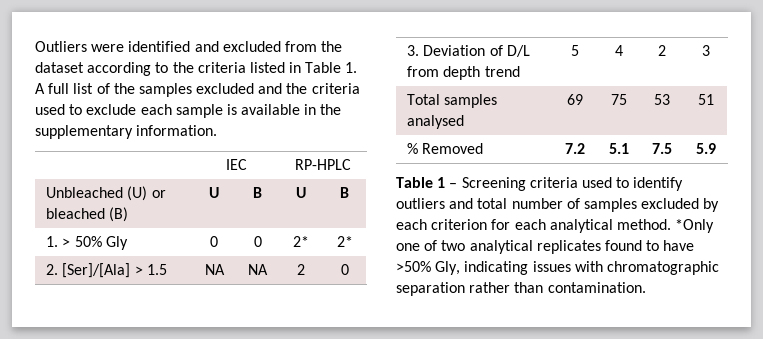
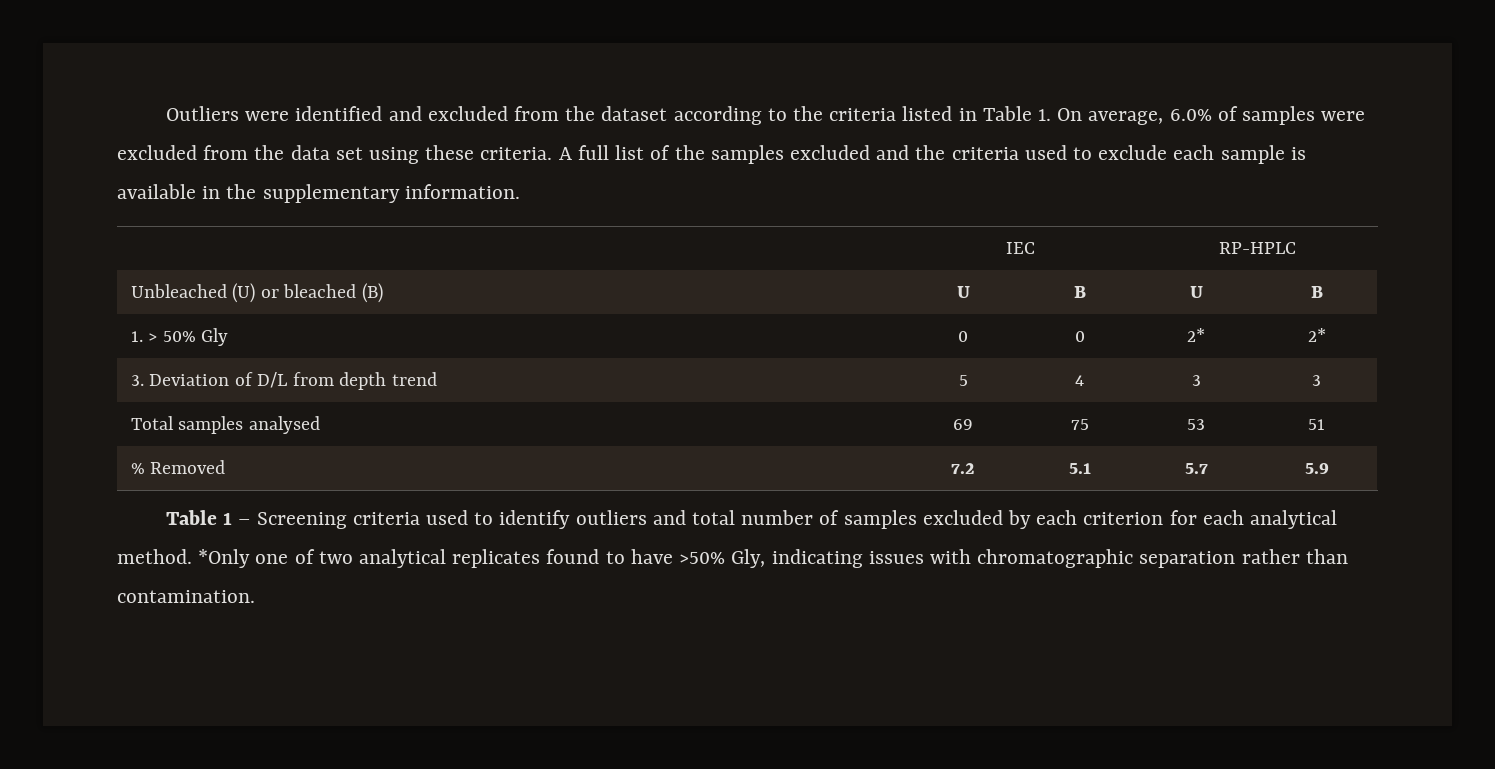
- Outliers were identified and excluded from the dataset according to the criteria listed in Table 1. A full list of the samples excluded and the criteria used to exclude each sample is available in the supplementary information.
+ Outliers were identified and excluded from the dataset according to the criteria listed in Table 1. On average, 6.0% of samples were excluded from the data set using these criteria. A full list of the samples excluded and the criteria used to exclude each sample is available in the supplementary information.
- 2. [Ser]/[Ala] > 1.5 | NA | NA | 2 | 0
- 3. Deviation of D/L from depth trend | 5 | 4 | 2 | 3
+ 3. Deviation of D/L from depth trend | 5 | 4 | 3 | 3
- % Removed | 7.2 | 5.1 | 7.5 | 5.9
+ % Removed | 7.2 | 5.1 | 5.7 | 5.9

